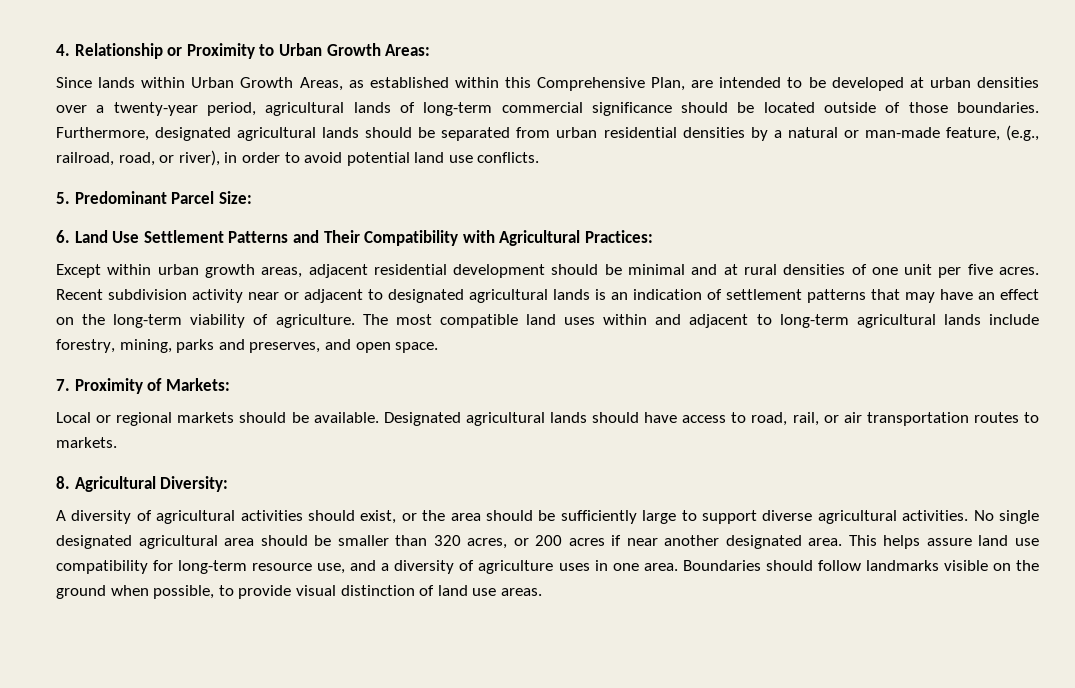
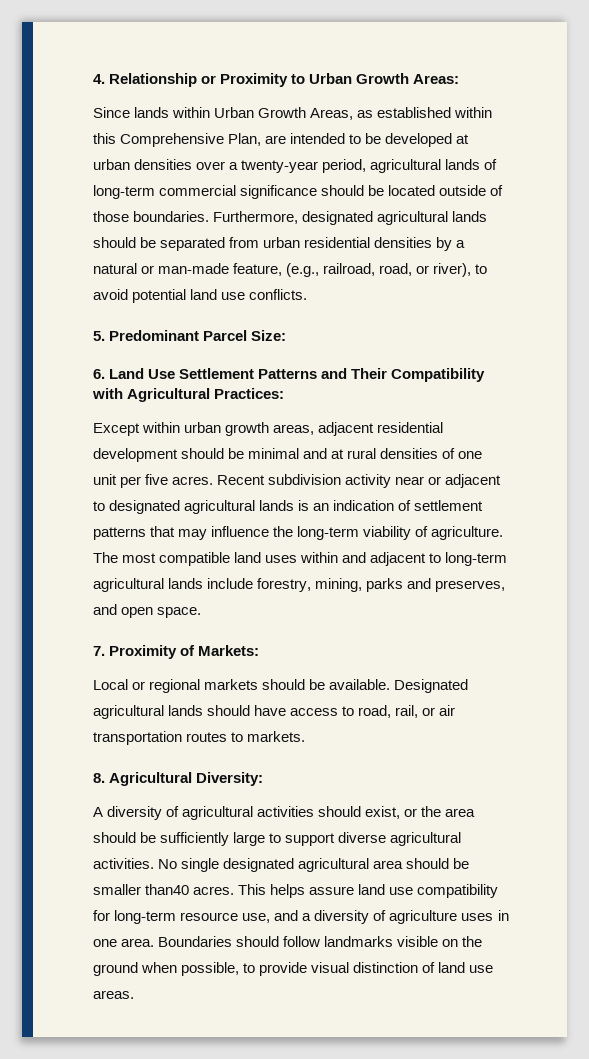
- Furthermore, designated agricultural lands should be separated from urban residential densities by a natural or man-made feature, (e.g., railroad, road, or river), in order to avoid potential land use conflicts.
+ Furthermore, designated agricultural lands should be separated from urban residential densities by a natural or man-made feature, (e.g., railroad, road, or river), to avoid potential land use conflicts.
- Recent subdivision activity near or adjacent to designated agricultural lands is an indication of settlement patterns that may have an effect on the long-term viability of agriculture.
+ Recent subdivision activity near or adjacent to designated agricultural lands is an indication of settlement patterns that may influence the long-term viability of agriculture.
- No single designated agricultural area should be smaller than 320 acres, or 200 acres if near another designated area.
+ No single designated agricultural area should be smaller than40 acres.

